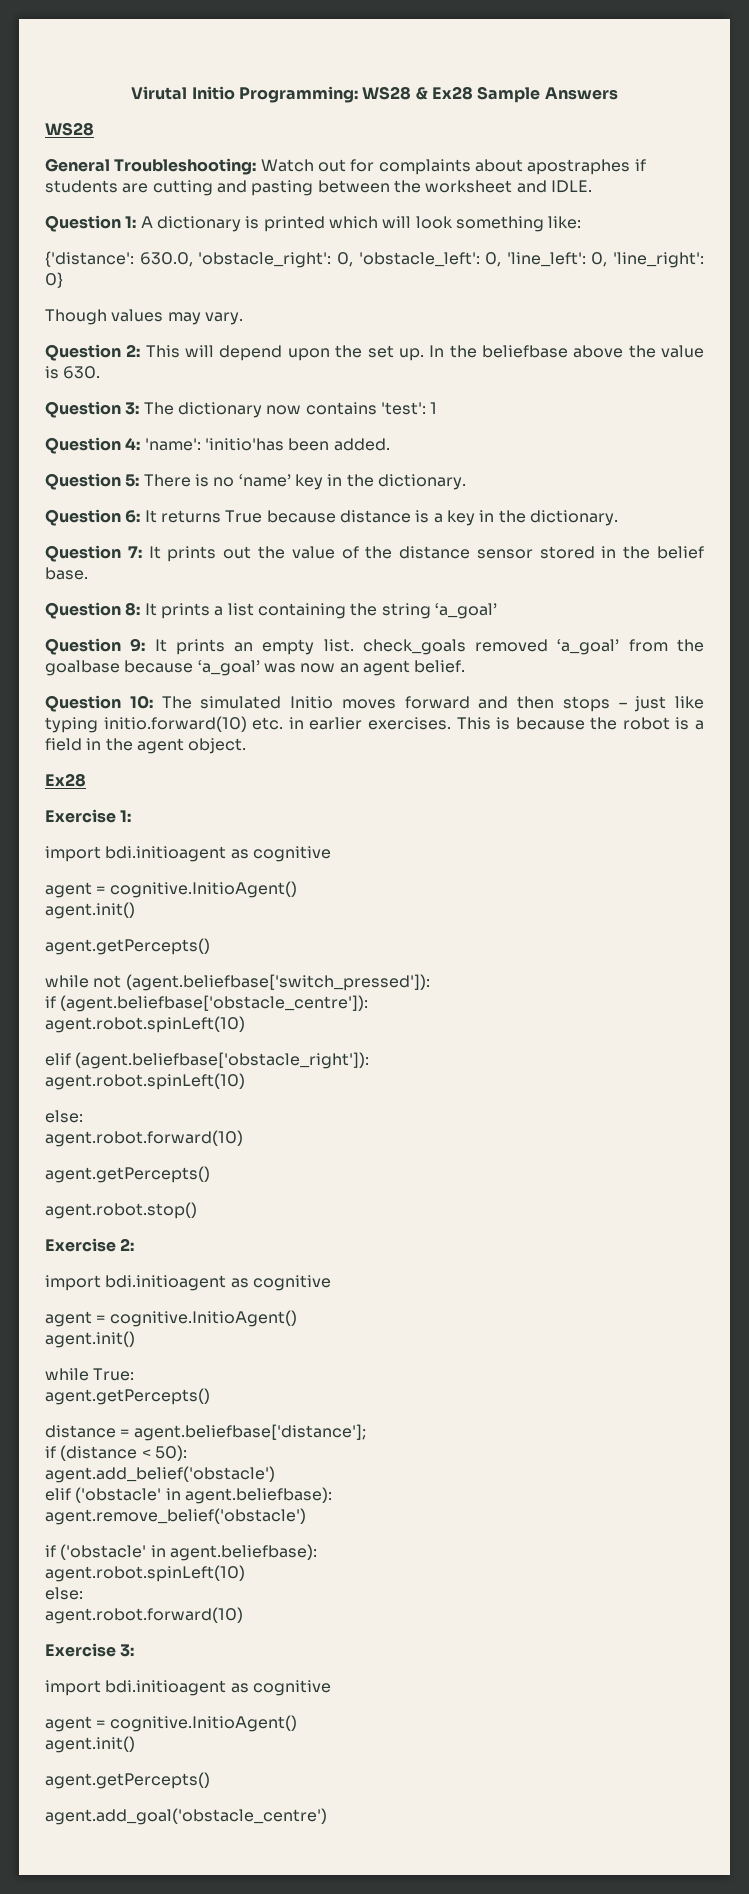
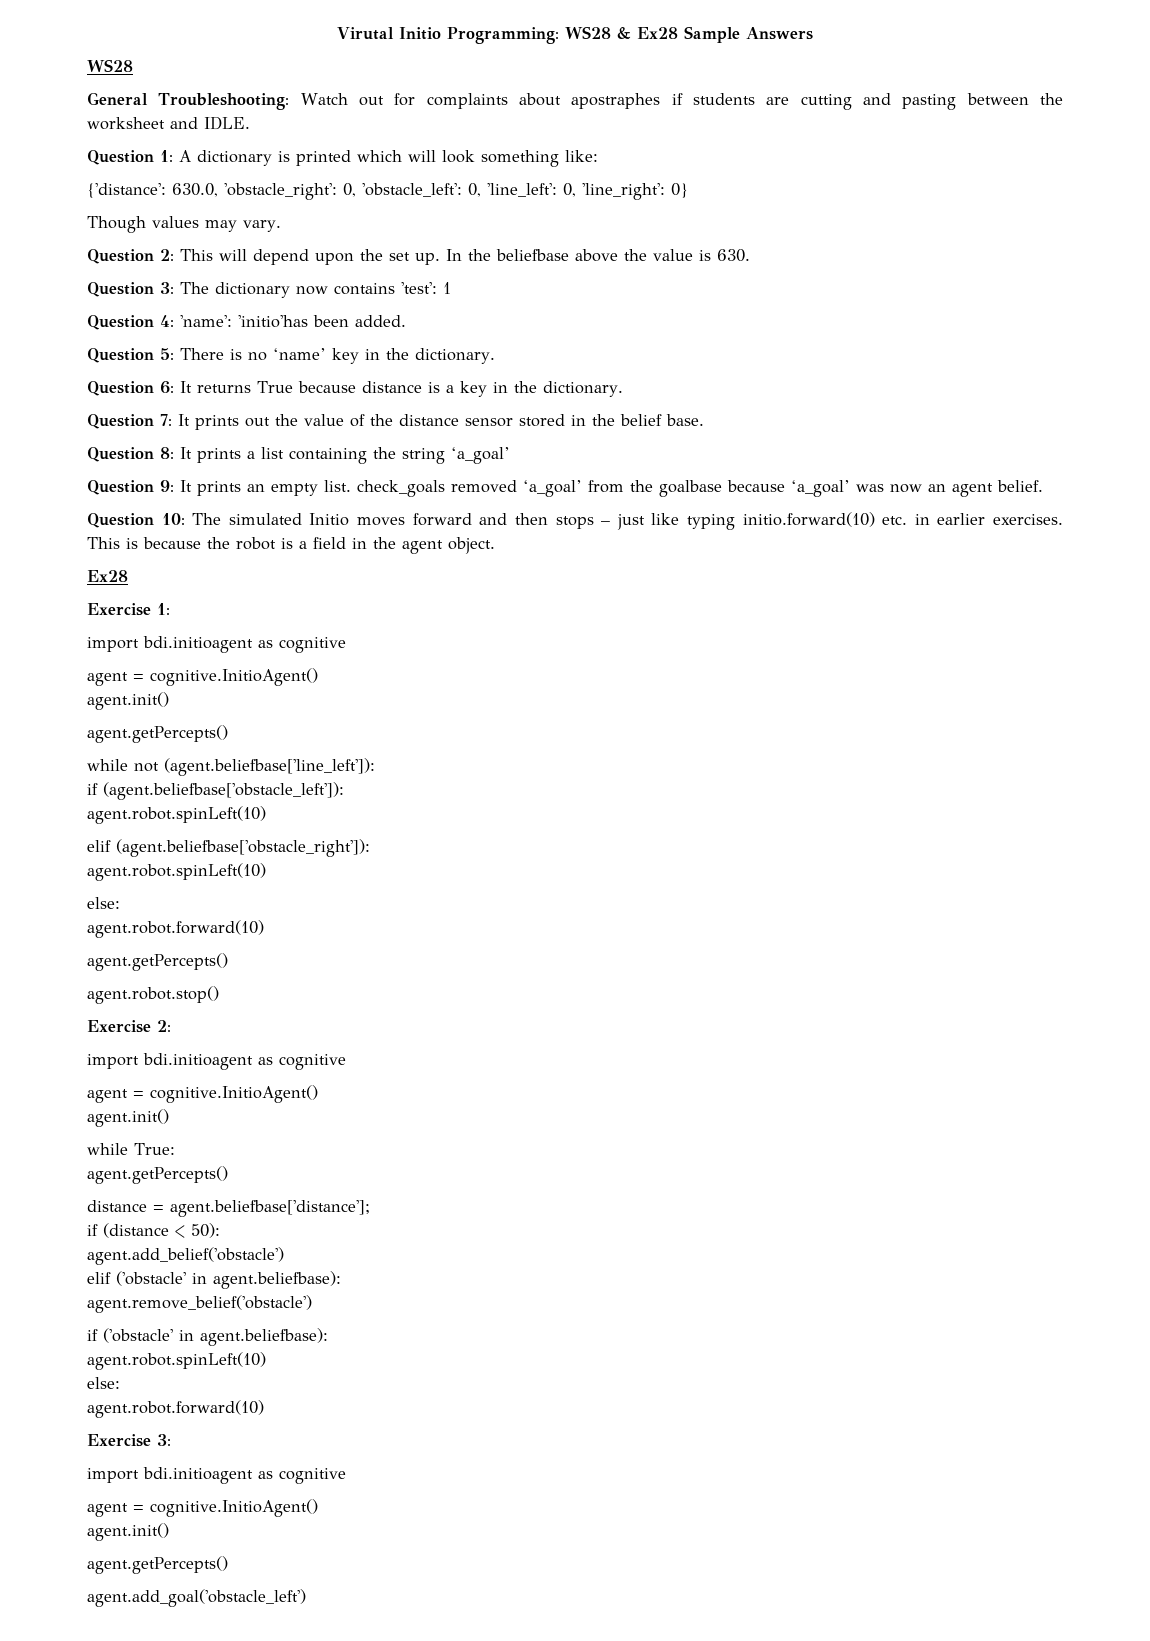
- while not (agent.beliefbase['switch_pressed']):
- if (agent.beliefbase['obstacle_centre']):
+ while not (agent.beliefbase['line_left']):
+ if (agent.beliefbase['obstacle_left']):
- agent.add_goal('obstacle_centre')
+ agent.add_goal('obstacle_left')

